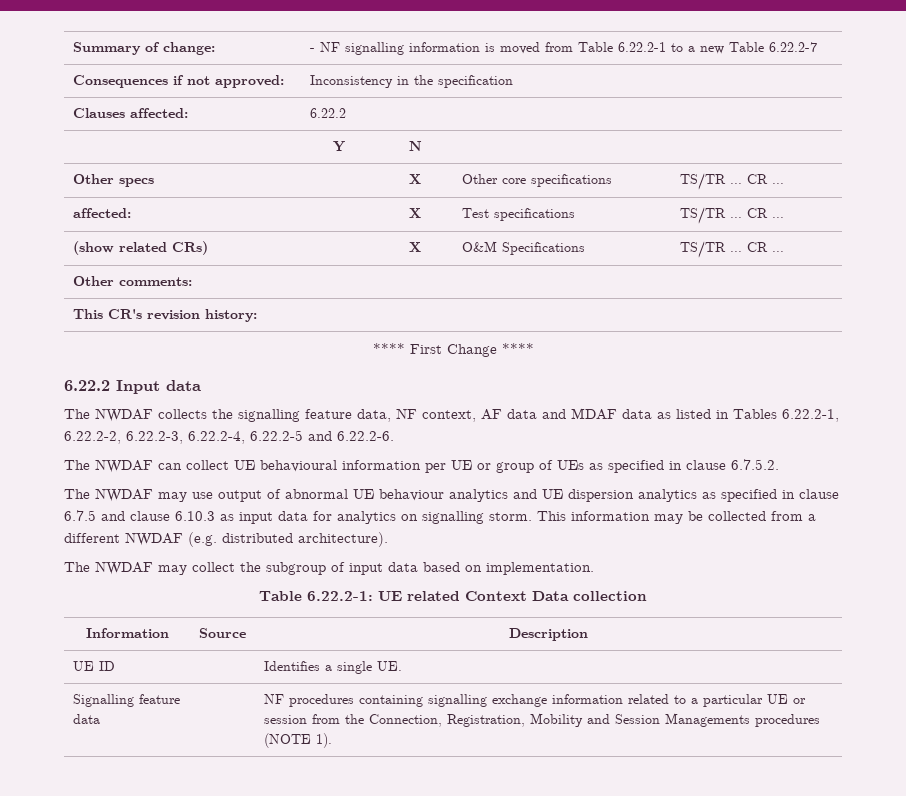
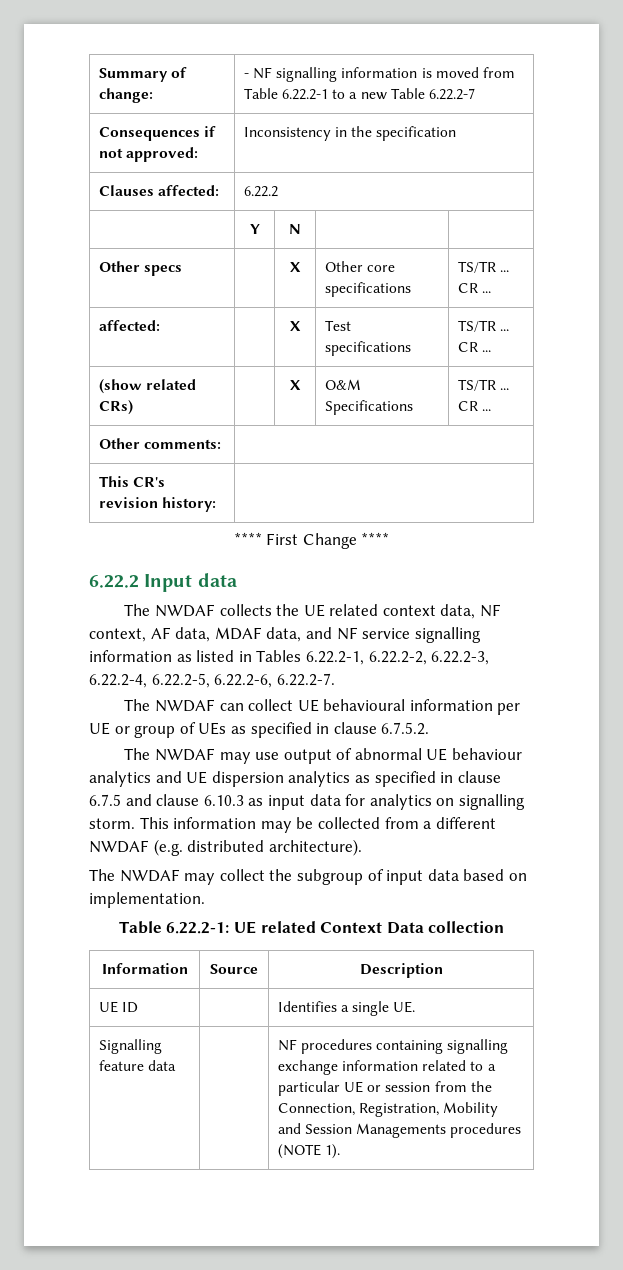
- The NWDAF collects the signalling feature data, NF context, AF data and MDAF data as listed in Tables 6.22.2-1, 6.22.2-2, 6.22.2-3, 6.22.2-4, 6.22.2-5 and 6.22.2-6.
+ The NWDAF collects the UE related context data, NF context, AF data, MDAF data, and NF service signalling information as listed in Tables 6.22.2-1, 6.22.2-2, 6.22.2-3, 6.22.2-4, 6.22.2-5, 6.22.2-6, 6.22.2-7.

